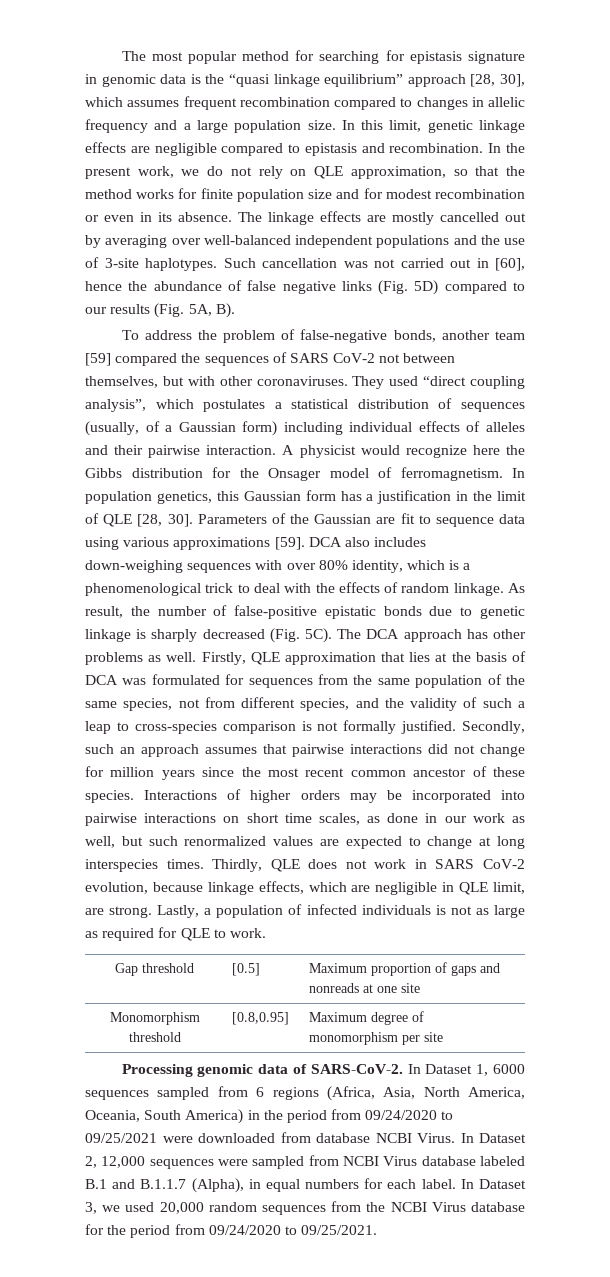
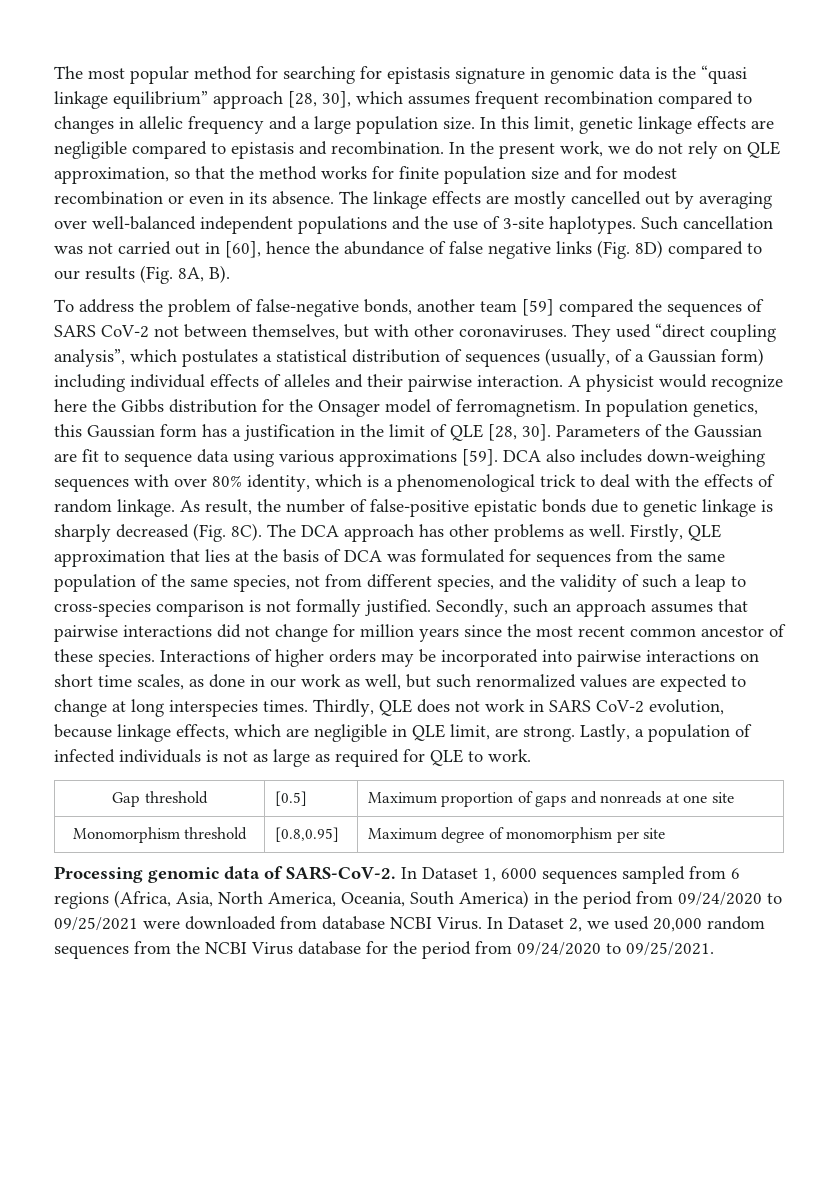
- Such cancellation was not carried out in [60], hence the abundance of false negative links (Fig. 5D) compared to our results (Fig. 5A, B).
+ Such cancellation was not carried out in [60], hence the abundance of false negative links (Fig. 8D) compared to our results (Fig. 8A, B).
- As result, the number of false-positive epistatic bonds due to genetic linkage is sharply decreased (Fig. 5C).
+ As result, the number of false-positive epistatic bonds due to genetic linkage is sharply decreased (Fig. 8C).
- In Dataset 2, 12,000 sequences were sampled from NCBI Virus database labeled B.1 and B.1.1.7 (Alpha), in equal numbers for each label. In Dataset 3, we used 20,000 random sequences from the NCBI Virus database for the period from 09/24/2020 to 09/25/2021.
+ In Dataset 2, we used 20,000 random sequences from the NCBI Virus database for the period from 09/24/2020 to 09/25/2021.

